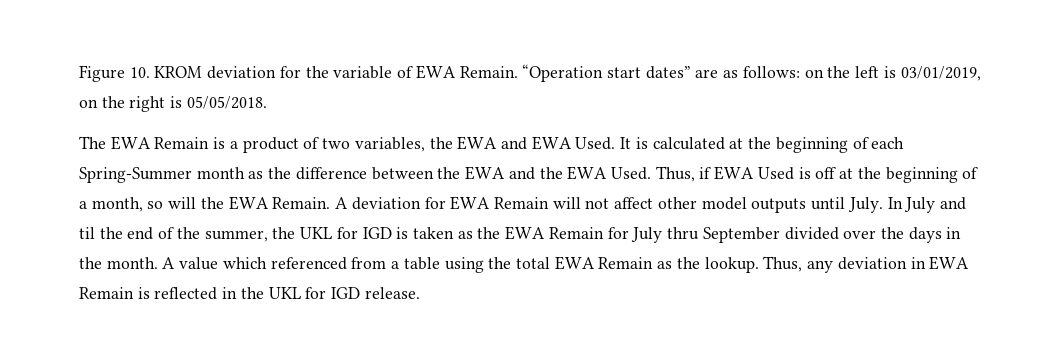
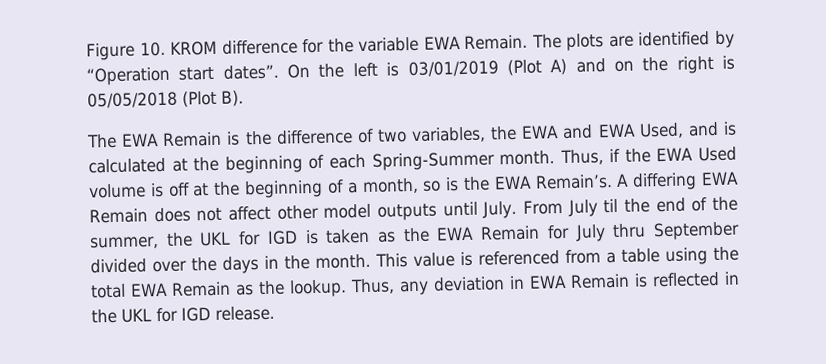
- Figure 10. KROM deviation for the variable of EWA Remain. “Operation start dates” are as follows: on the left is 03/01/2019, on the right is 05/05/2018.
+ Figure 10. KROM difference for the variable EWA Remain. The plots are identified by “Operation start dates”. On the left is 03/01/2019 (Plot A) and on the right is 05/05/2018 (Plot B).
- The EWA Remain is a product of two variables, the EWA and EWA Used. It is calculated at the beginning of each Spring-Summer month as the difference between the EWA and the EWA Used. Thus, if EWA Used is off at the beginning of a month, so will the EWA Remain. A deviation for EWA Remain will not affect other model outputs until July.
+ The EWA Remain is the difference of two variables, the EWA and EWA Used, and is calculated at the beginning of each Spring-Summer month. Thus, if the EWA Used volume is off at the beginning of a month, so is the EWA Remain’s. A differing EWA Remain does not affect other model outputs until July.
- In July and til the end of the summer, the UKL for IGD is taken as the EWA Remain for July thru September divided over the days in the month.
+ From July til the end of the summer, the UKL for IGD is taken as the EWA Remain for July thru September divided over the days in the month.
- A value which referenced from a table using the total EWA Remain as the lookup.
+ This value is referenced from a table using the total EWA Remain as the lookup.

